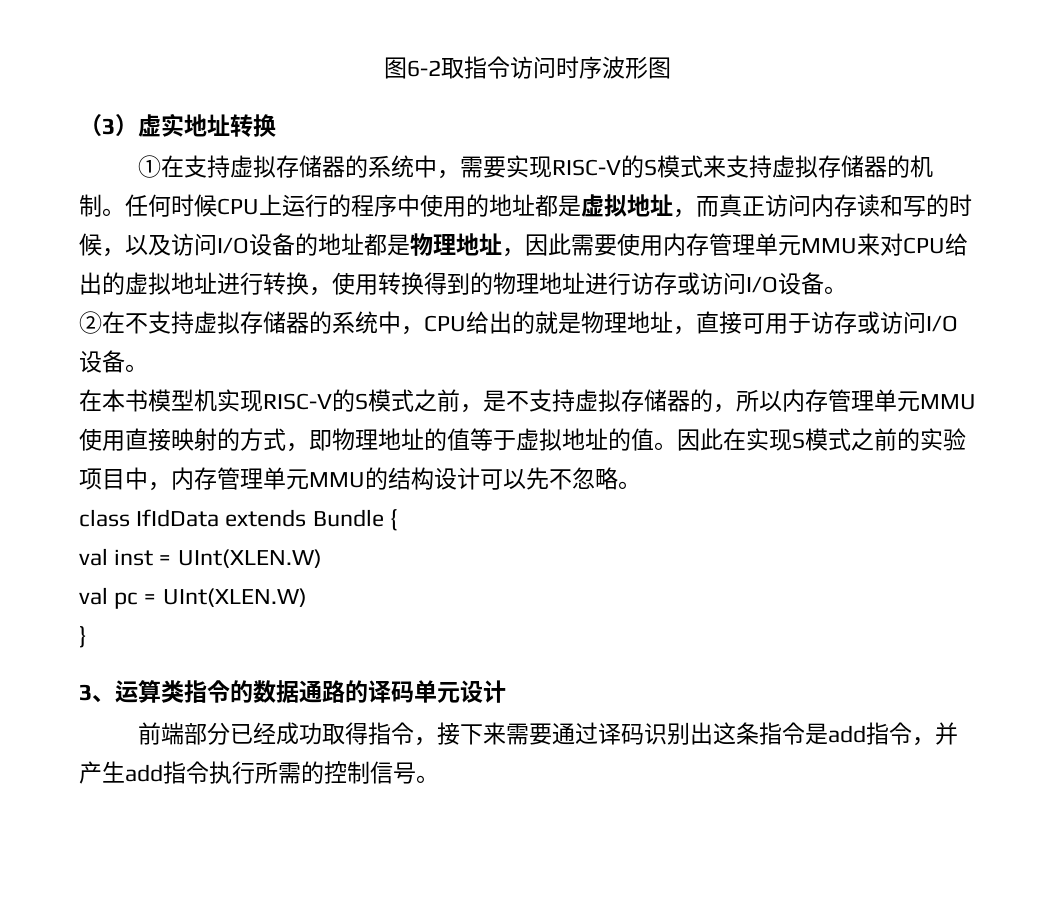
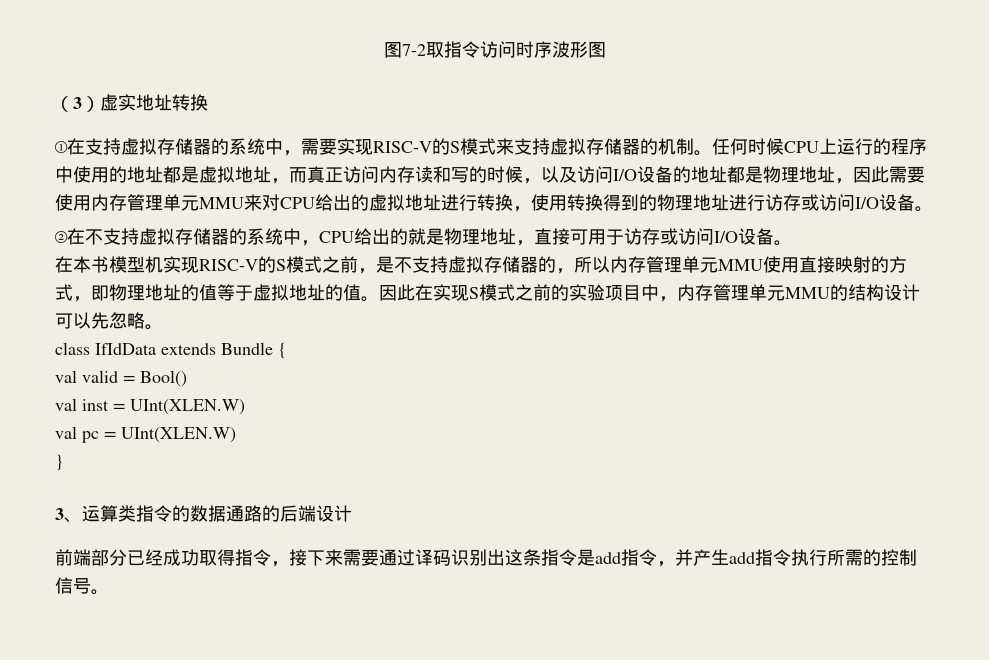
- 图6-2取指令访问时序波形图
+ 图7-2取指令访问时序波形图
- 因此在实现S模式之前的实验项目中，内存管理单元MMU的结构设计可以先不忽略。
+ 因此在实现S模式之前的实验项目中，内存管理单元MMU的结构设计可以先忽略。
+ val valid = Bool()
- 3、运算类指令的数据通路的译码单元设计
+ 3、运算类指令的数据通路的后端设计

